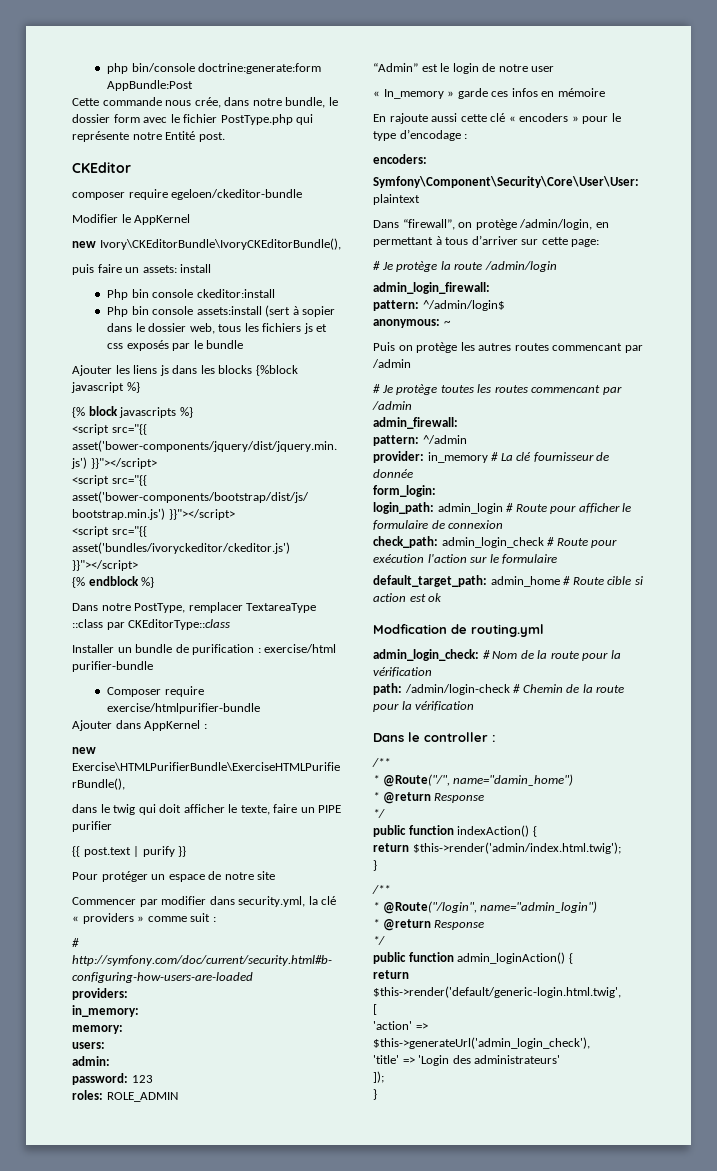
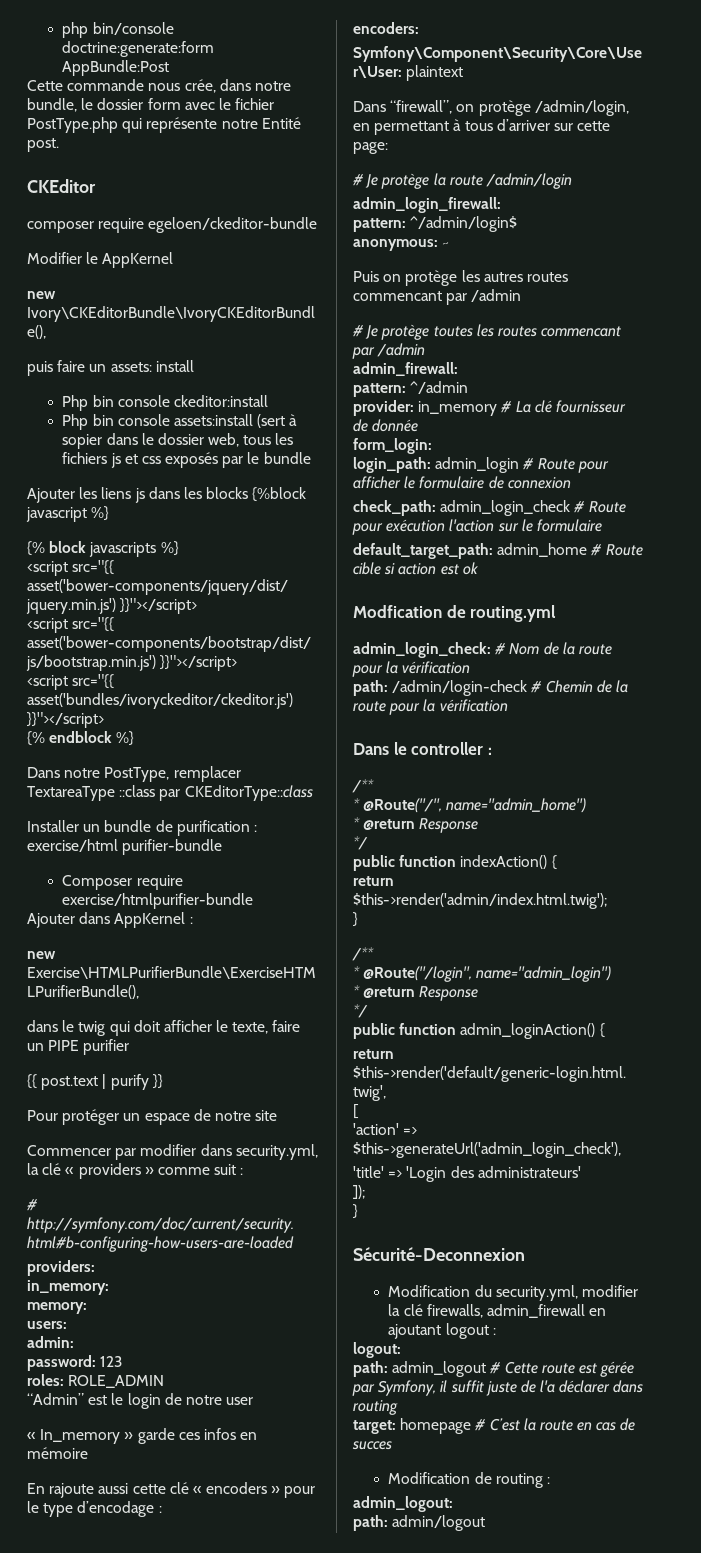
- * @Route("/", name="damin_home")
+ * @Route("/", name="admin_home")
+ Sécurité-Deconnexion
+ Modification du security.yml, modifier la clé firewalls, admin_firewall en ajoutant logout :
+ logout:
+ path: admin_logout # Cette route est gérée par Symfony, il suffit juste de l'a déclarer dans routing
+ target: homepage # C’est la route en cas de succes
+ Modification de routing :
+ admin_logout:
+ path: admin/logout

